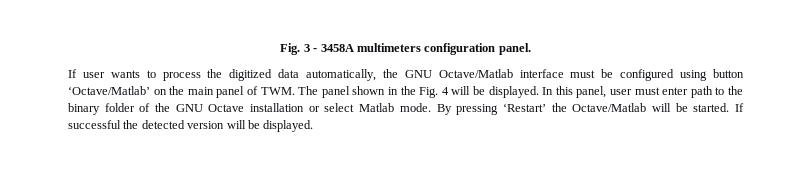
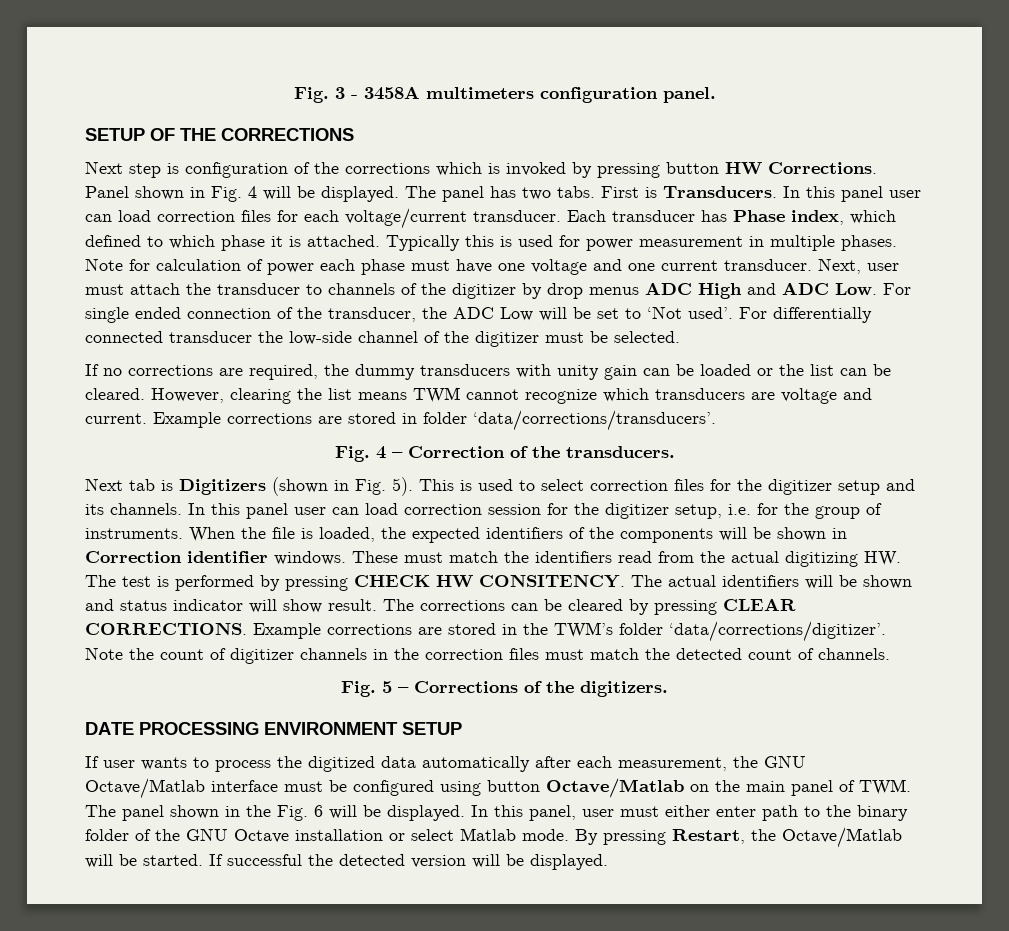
+ SETUP OF THE CORRECTIONS
+ Next step is configuration of the corrections which is invoked by pressing button HW Corrections. Panel shown in Fig. 4 will be displayed. The panel has two tabs. First is Transducers. In this panel user can load correction files for each voltage/current transducer. Each transducer has Phase index, which defined to which phase it is attached. Typically this is used for power measurement in multiple phases. Note for calculation of power each phase must have one voltage and one current transducer. Next, user must attach the transducer to channels of the digitizer by drop menus ADC High and ADC Low. For single ended connection of the transducer, the ADC Low will be set to ‘Not used’. For differentially connected transducer the low-side channel of the digitizer must be selected.
+ If no corrections are required, the dummy transducers with unity gain can be loaded or the list can be cleared. However, clearing the list means TWM cannot recognize which transducers are voltage and current. Example corrections are stored in folder ‘data/corrections/transducers’.
+ Fig. 4 – Correction of the transducers.
+ Next tab is Digitizers (shown in Fig. 5). This is used to select correction files for the digitizer setup and its channels. In this panel user can load correction session for the digitizer setup, i.e. for the group of instruments. When the file is loaded, the expected identifiers of the components will be shown in Correction identifier windows. These must match the identifiers read from the actual digitizing HW. The test is performed by pressing CHECK HW CONSITENCY. The actual identifiers will be shown and status indicator will show result. The corrections can be cleared by pressing CLEAR CORRECTIONS. Example corrections are stored in the TWM’s folder ‘data/corrections/digitizer’. Note the count of digitizer channels in the correction files must match the detected count of channels.
+ Fig. 5 – Corrections of the digitizers.
+ DATE PROCESSING ENVIRONMENT SETUP
- If user wants to process the digitized data automatically, the GNU Octave/Matlab interface must be configured using button ‘Octave/Matlab’ on the main panel of TWM. The panel shown in the Fig. 4 will be displayed.
+ If user wants to process the digitized data automatically after each measurement, the GNU Octave/Matlab interface must be configured using button Octave/Matlab on the main panel of TWM. The panel shown in the Fig. 6 will be displayed.
- In this panel, user must enter path to the binary folder of the GNU Octave installation or select Matlab mode.
+ In this panel, user must either enter path to the binary folder of the GNU Octave installation or select Matlab mode.
- By pressing ‘Restart’ the Octave/Matlab will be started.
+ By pressing Restart, the Octave/Matlab will be started.

